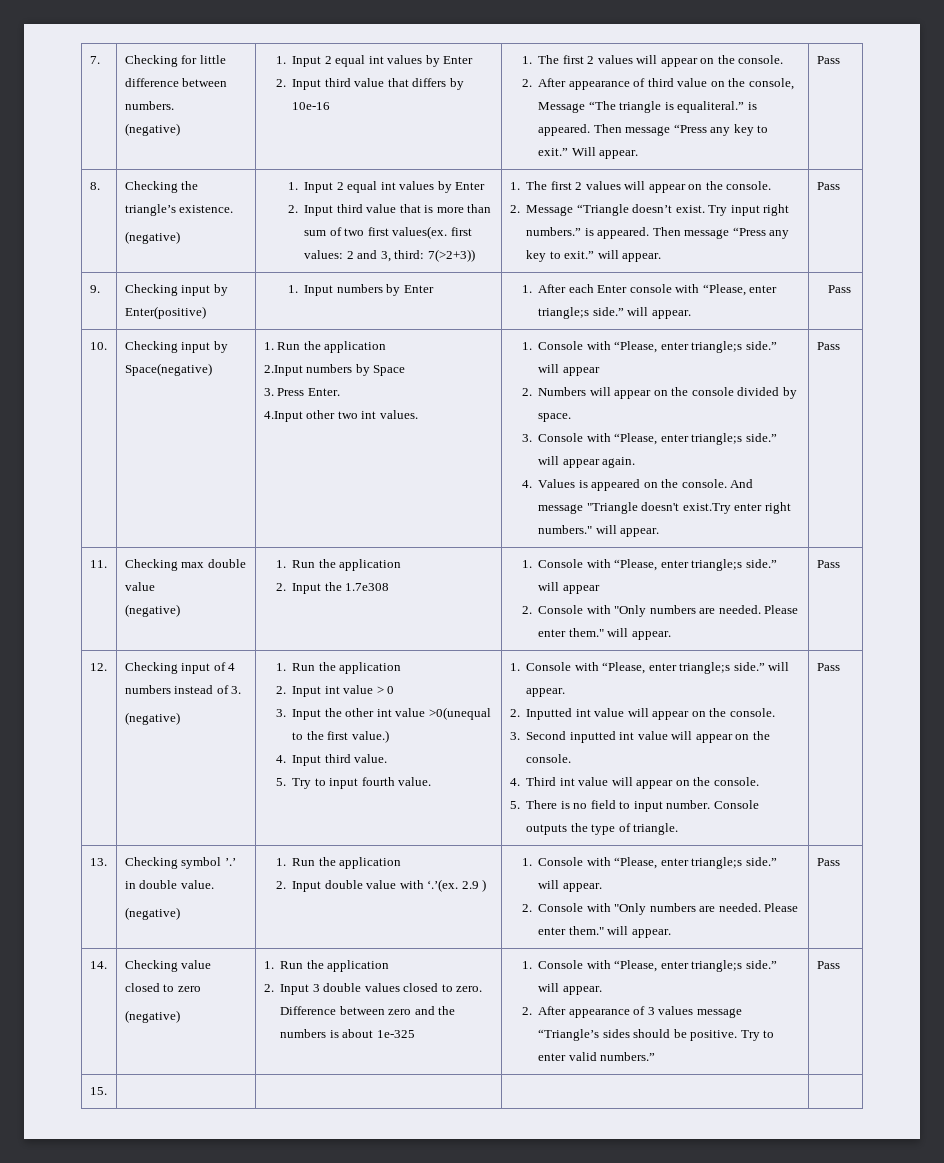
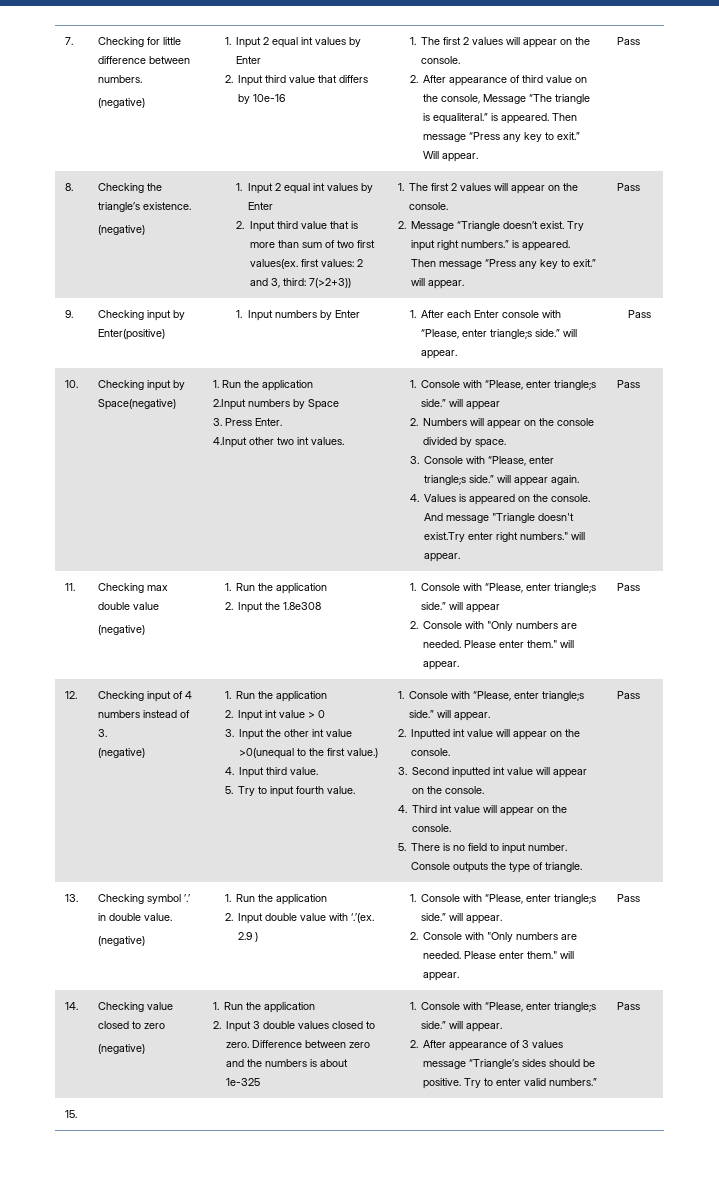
  11. | Checking max double value
  (negative) | 1. Run the application
- 2. Input the 1.7e308 | 1. Console with “Please, enter triangle;s side.” will appear
+ 2. Input the 1.8e308 | 1. Console with “Please, enter triangle;s side.” will appear

